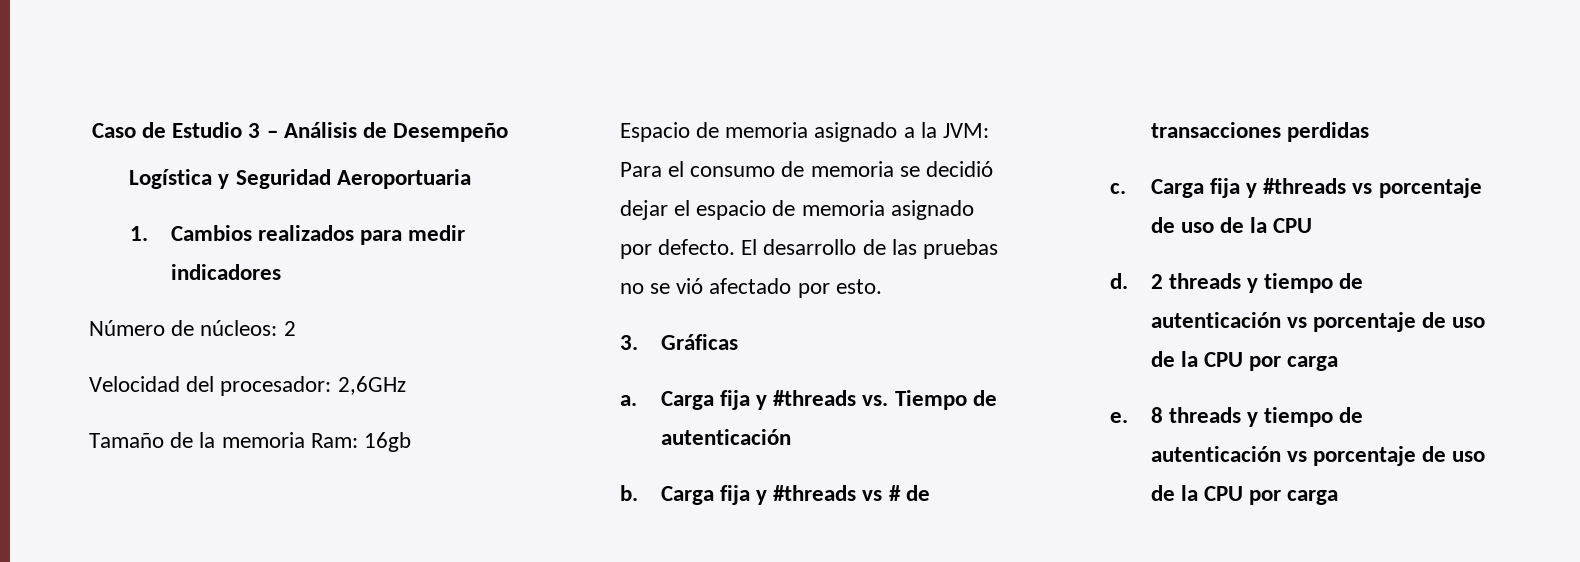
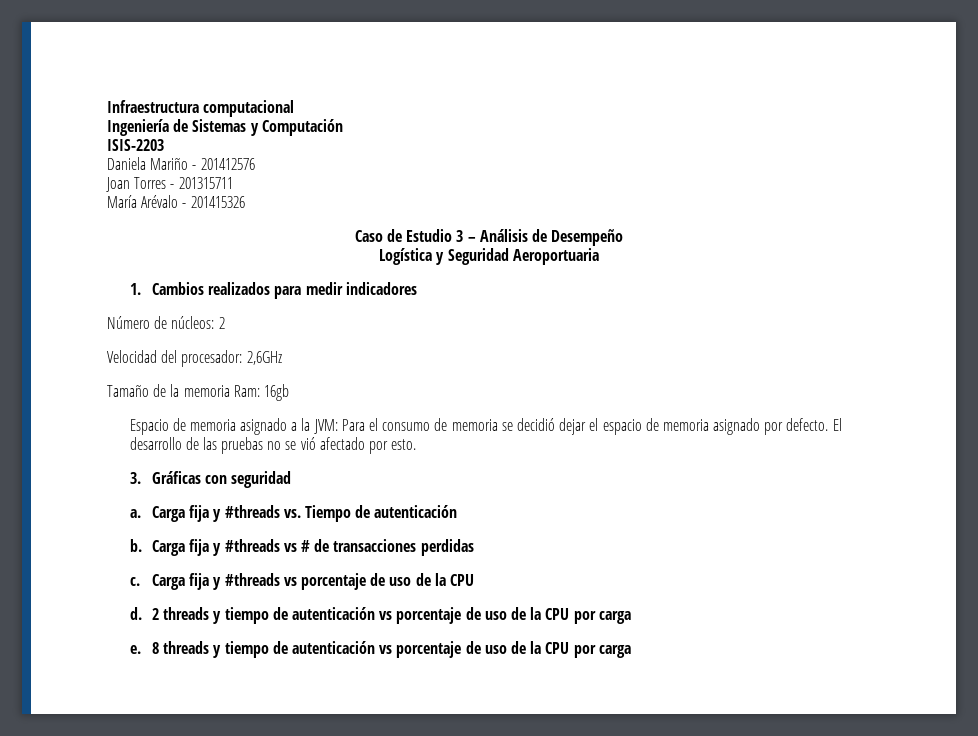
+ Infraestructura computacional
+ Ingeniería de Sistemas y Computación
+ ISIS-2203
+ Daniela Mariño - 201412576
+ Joan Torres - 201315711
+ María Arévalo - 201415326
- 3. Gráficas
+ 3. Gráficas con seguridad

